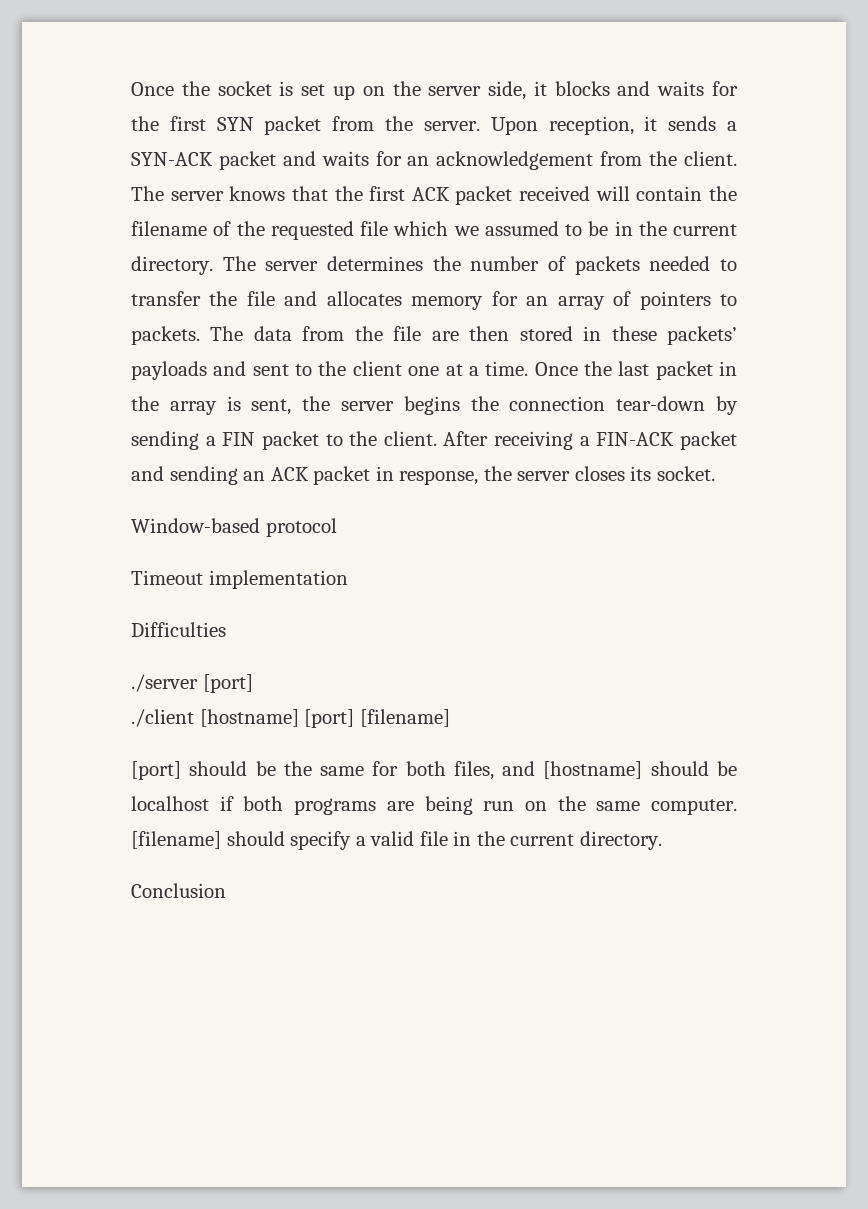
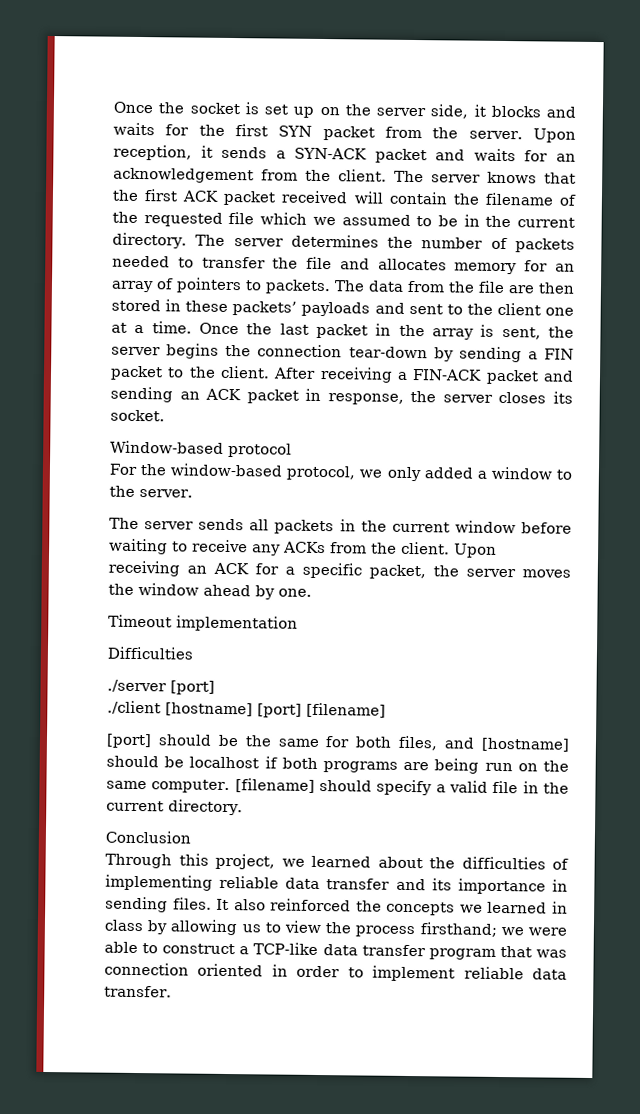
+ For the window-based protocol, we only added a window to the server.
+ The server sends all packets in the current window before waiting to receive any ACKs from the client. Upon receiving an ACK for a specific packet, the server moves the window ahead by one.
+ Through this project, we learned about the difficulties of implementing reliable data transfer and its importance in sending files. It also reinforced the concepts we learned in class by allowing us to view the process firsthand; we were able to construct a TCP-like data transfer program that was connection oriented in order to implement reliable data transfer.

